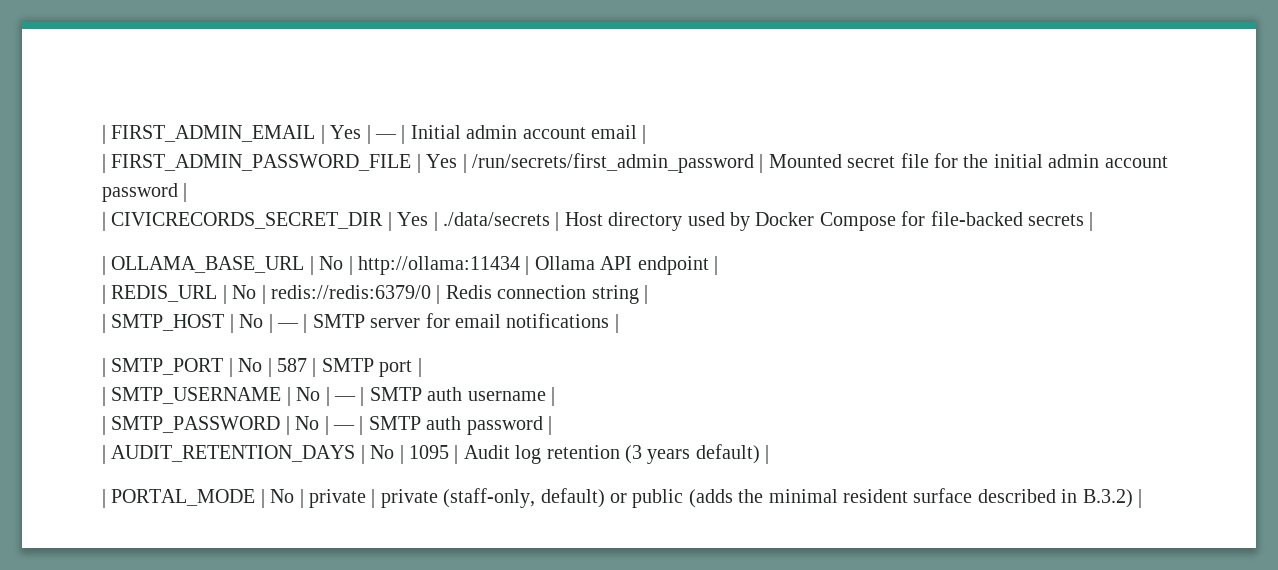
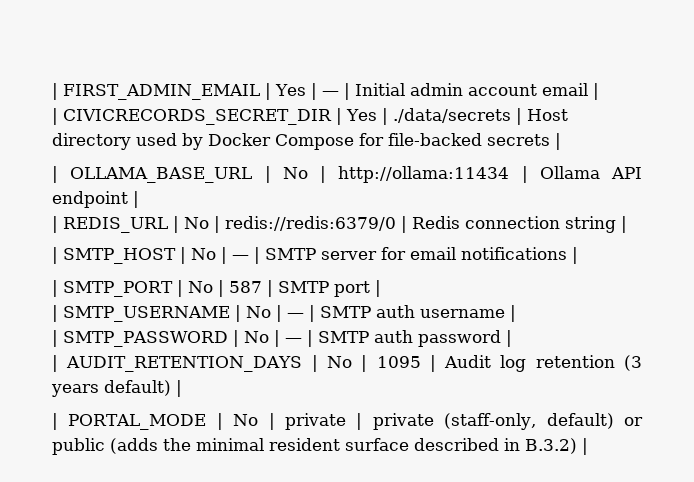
- | FIRST_ADMIN_PASSWORD_FILE | Yes | /run/secrets/first_admin_password | Mounted secret file for the initial admin account password |

